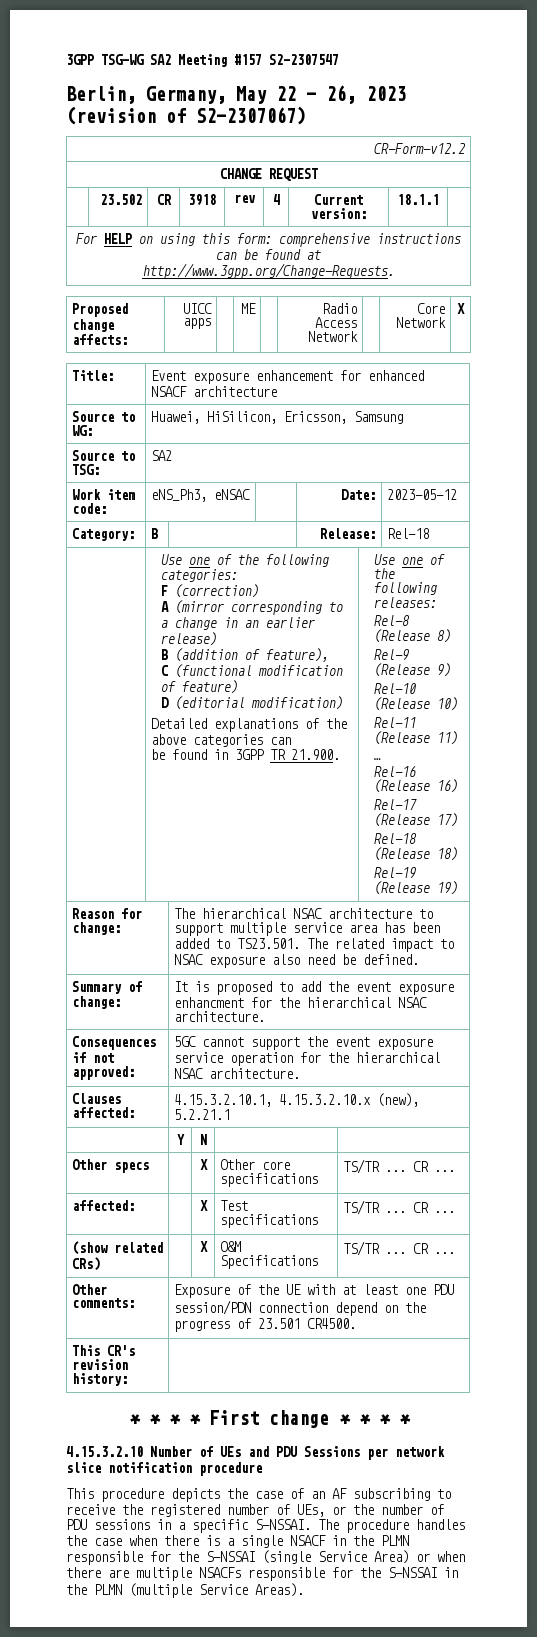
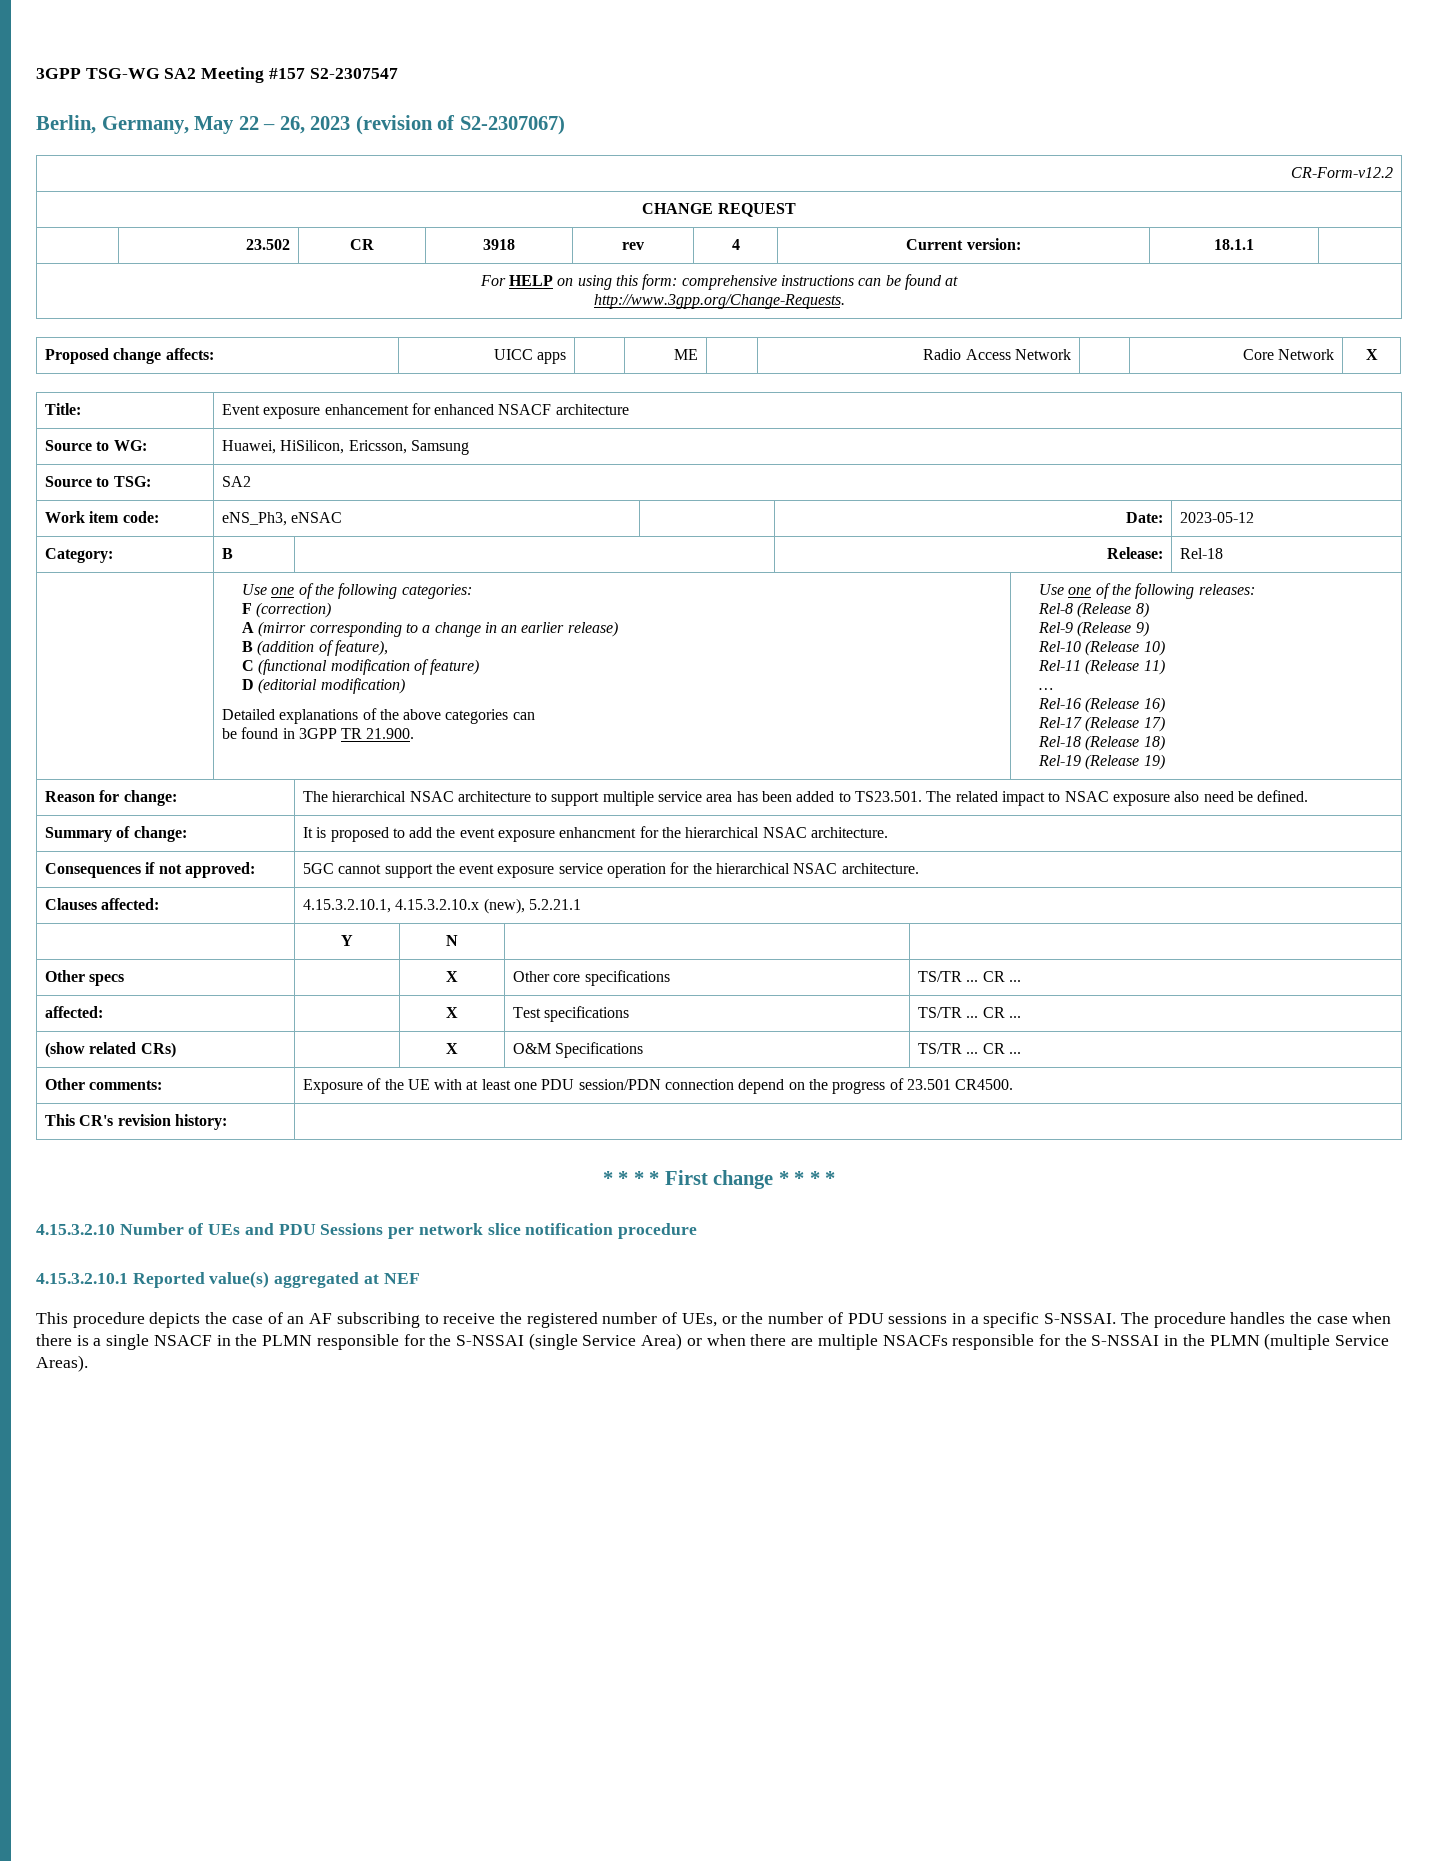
+ 4.15.3.2.10.1 Reported value(s) aggregated at NEF

